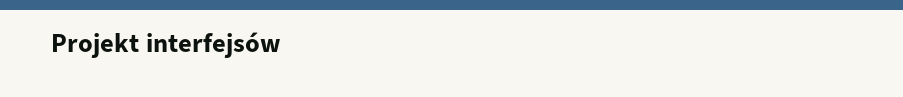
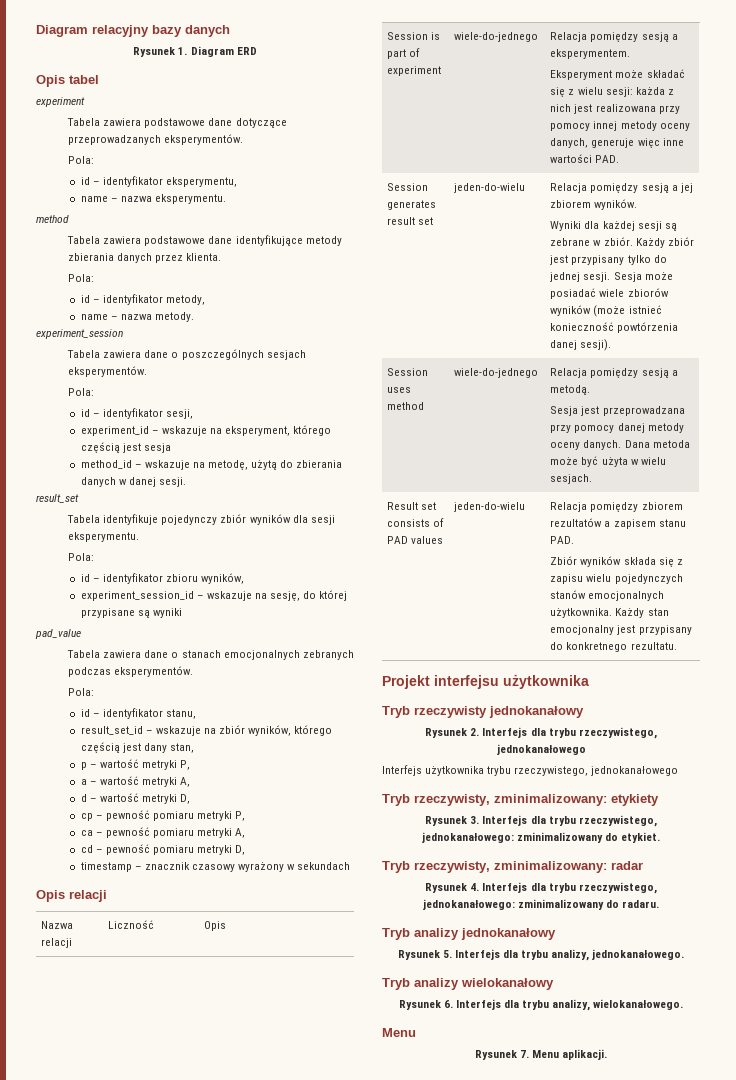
- Projekt interfejsów
+ Diagram relacyjny bazy danych
+ Rysunek 1. Diagram ERD
+ Opis tabel
+ experiment
+ Tabela zawiera podstawowe dane dotyczące przeprowadzanych eksperymentów.
+ Pola:
+ id – identyfikator eksperymentu,
+ name – nazwa eksperymentu.
+ method
+ Tabela zawiera podstawowe dane identyfikujące metody zbierania danych przez klienta.
+ Pola:
+ id – identyfikator metody,
+ name – nazwa metody.
+ experiment_session
+ Tabela zawiera dane o poszczególnych sesjach eksperymentów.
+ Pola:
+ id – identyfikator sesji,
+ experiment_id – wskazuje na eksperyment, którego częścią jest sesja
+ method_id – wskazuje na metodę, użytą do zbierania danych w danej sesji.
+ result_set
+ Tabela identyfikuje pojedynczy zbiór wyników dla sesji eksperymentu.
+ Pola:
+ id – identyfikator zbioru wyników,
+ experiment_session_id – wskazuje na sesję, do której przypisane są wyniki
+ pad_value
+ Tabela zawiera dane o stanach emocjonalnych zebranych podczas eksperymentów.
+ Pola:
+ id – identyfikator stanu,
+ result_set_id – wskazuje na zbiór wyników, którego częścią jest dany stan,
+ p – wartość metryki P,
+ a – wartość metryki A,
+ d – wartość metryki D,
+ cp – pewność pomiaru metryki P,
+ ca – pewność pomiaru metryki A,
+ cd – pewność pomiaru metryki D,
+ timestamp – znacznik czasowy wyrażony w sekundach
+ Opis relacji
+ Nazwa relacji | Liczność | Opis
+ Session is part of experiment | wiele-do-jednego | Relacja pomiędzy sesją a eksperymentem.
+ Eksperyment może składać się z wielu sesji: każda z nich jest realizowana przy pomocy innej metody oceny danych, generuje więc inne wartości PAD.
+ Session generates result set | jeden-do-wielu | Relacja pomiędzy sesją a jej zbiorem wyników.
+ Wyniki dla każdej sesji są zebrane w zbiór. Każdy zbiór jest przypisany tylko do jednej sesji. Sesja może posiadać wiele zbiorów wyników (może istnieć konieczność powtórzenia danej sesji).
+ Session uses method | wiele-do-jednego | Relacja pomiędzy sesją a metodą.
+ Sesja jest przeprowadzana przy pomocy danej metody oceny danych. Dana metoda może być użyta w wielu sesjach.
+ Result set consists of PAD values | jeden-do-wielu | Relacja pomiędzy zbiorem rezultatów a zapisem stanu PAD.
+ Zbiór wyników składa się z zapisu wielu pojedynczych stanów emocjonalnych użytkownika. Każdy stan emocjonalny jest przypisany do konkretnego rezultatu.
+ Projekt interfejsu użytkownika
+ Tryb rzeczywisty jednokanałowy
+ Rysunek 2. Interfejs dla trybu rzeczywistego, jednokanałowego
+ Interfejs użytkownika trybu rzeczywistego, jednokanałowego
+ Tryb rzeczywisty, zminimalizowany: etykiety
+ Rysunek 3. Interfejs dla trybu rzeczywistego, jednokanałowego: zminimalizowany do etykiet.
+ Tryb rzeczywisty, zminimalizowany: radar
+ Rysunek 4. Interfejs dla trybu rzeczywistego, jednokanałowego: zminimalizowany do radaru.
+ Tryb analizy jednokanałowy
+ Rysunek 5. Interfejs dla trybu analizy, jednokanałowego.
+ Tryb analizy wielokanałowy
+ Rysunek 6. Interfejs dla trybu analizy, wielokanałowego.
+ Menu
+ Rysunek 7. Menu aplikacji.

